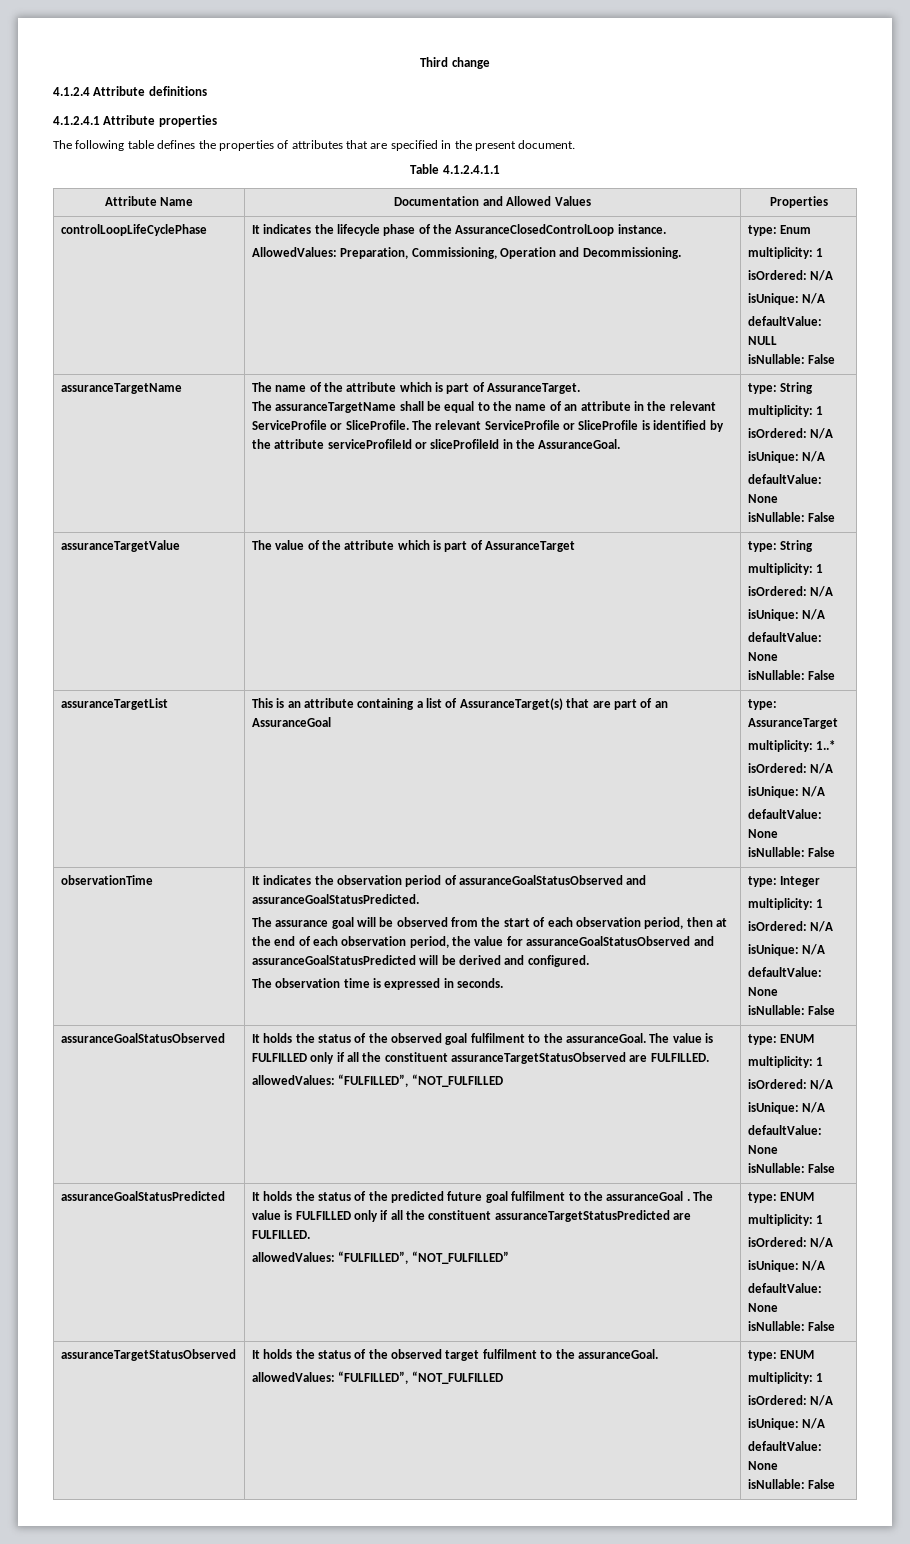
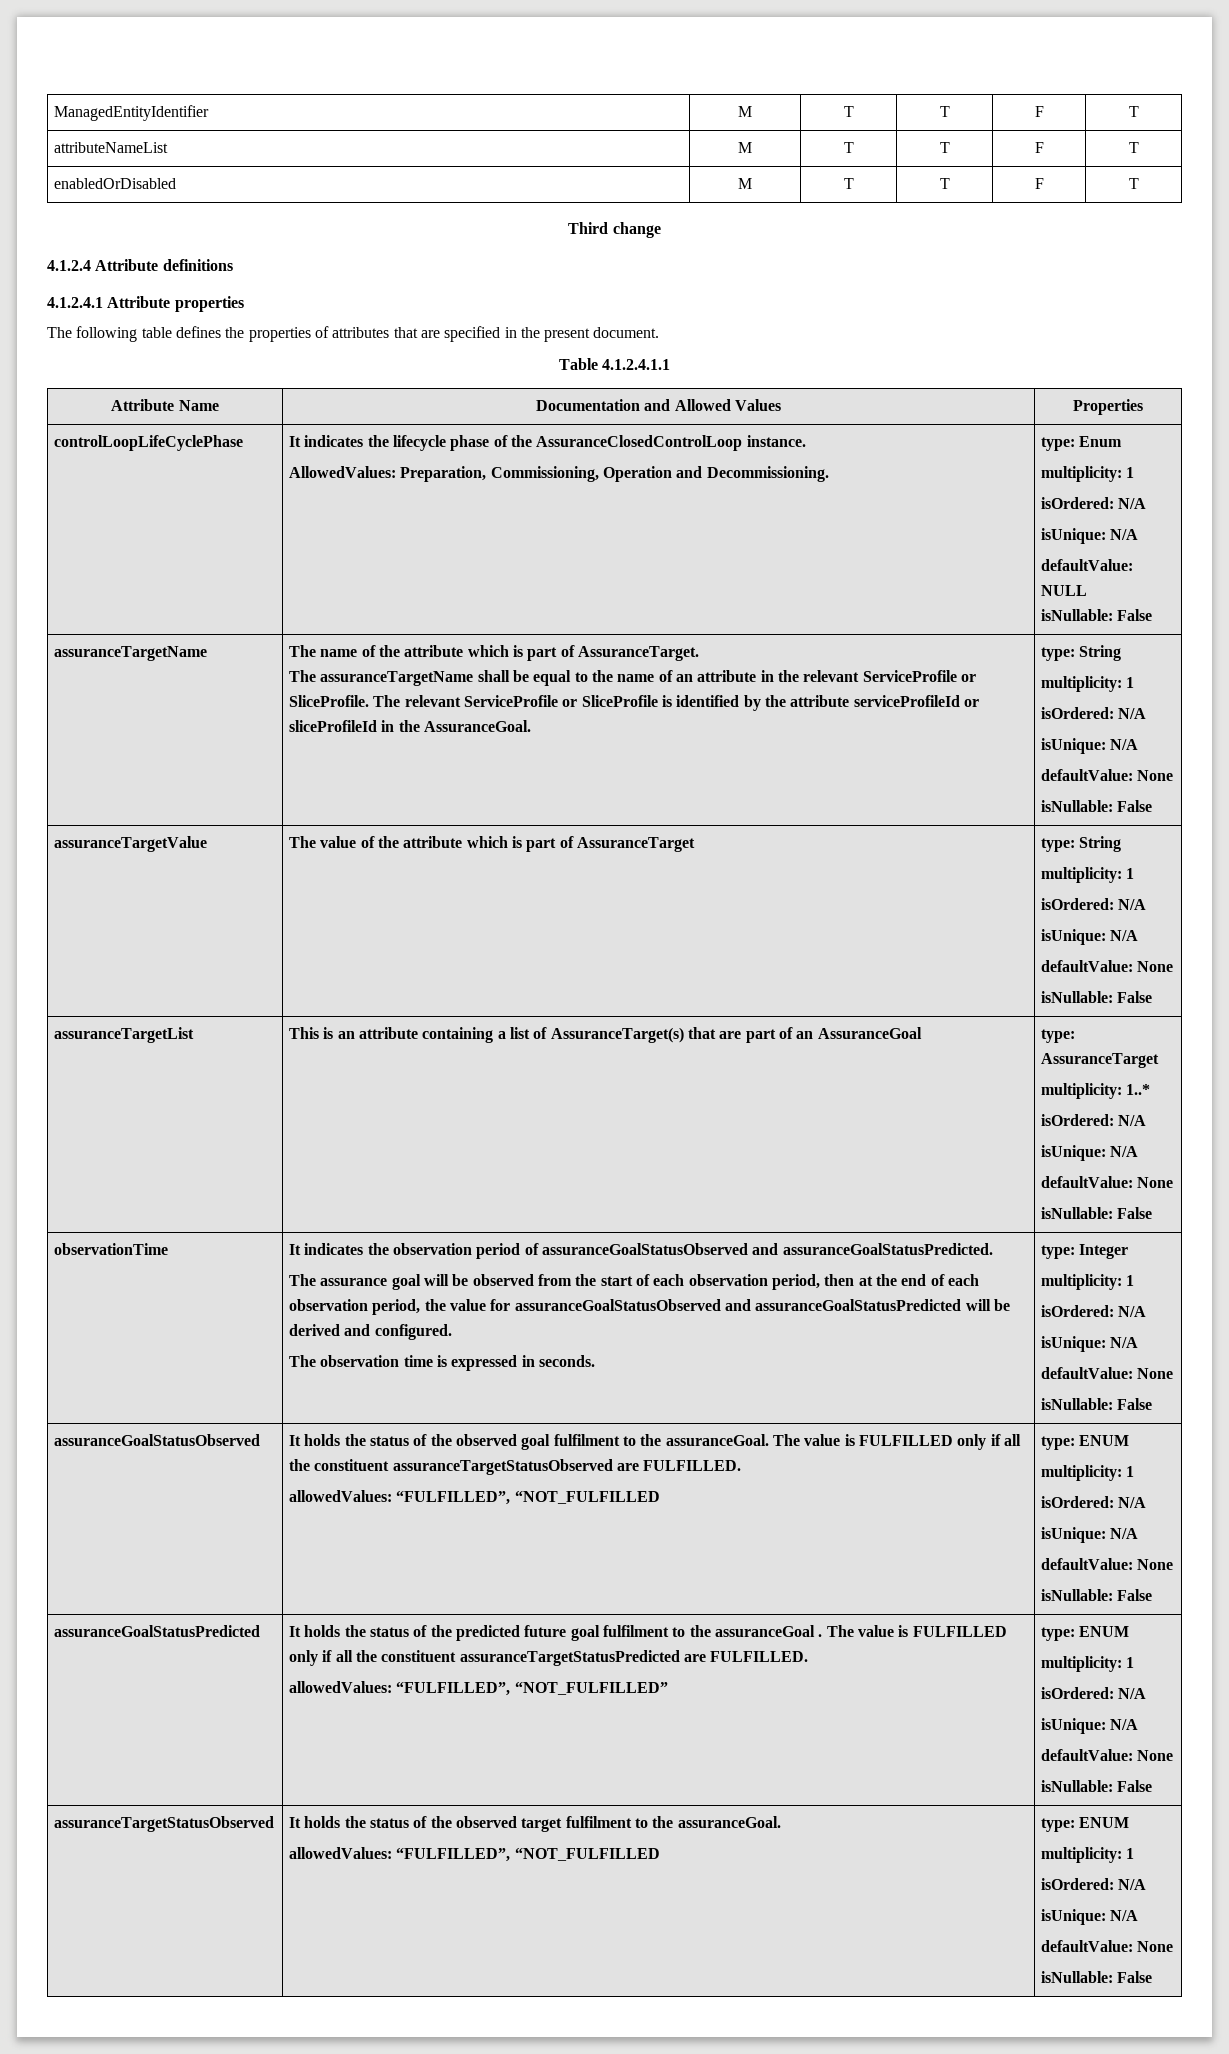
+ ManagedEntityIdentifier | M | T | T | F | T
+ attributeNameList | M | T | T | F | T
+ enabledOrDisabled | M | T | T | F | T

